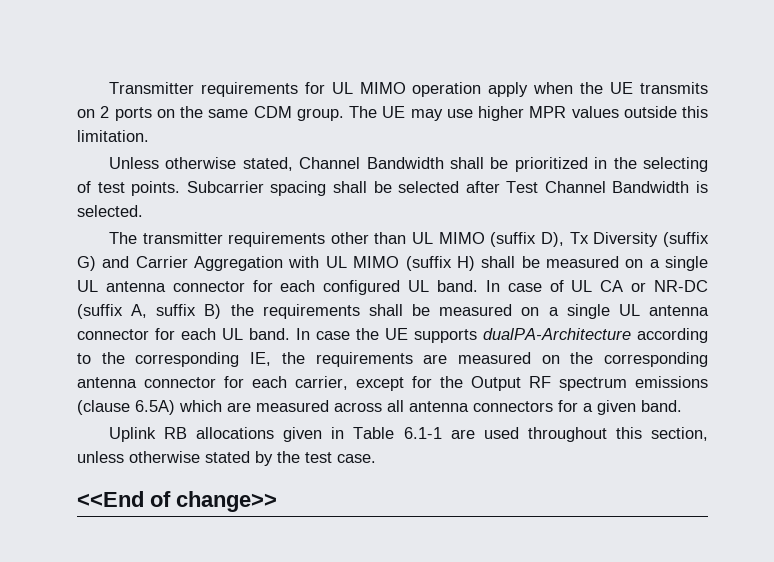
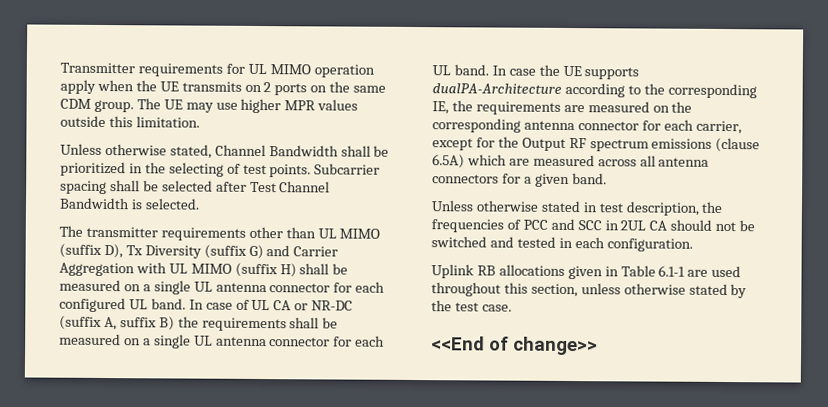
+ Unless otherwise stated in test description, the frequencies of PCC and SCC in 2UL CA should not be switched and tested in each configuration.

